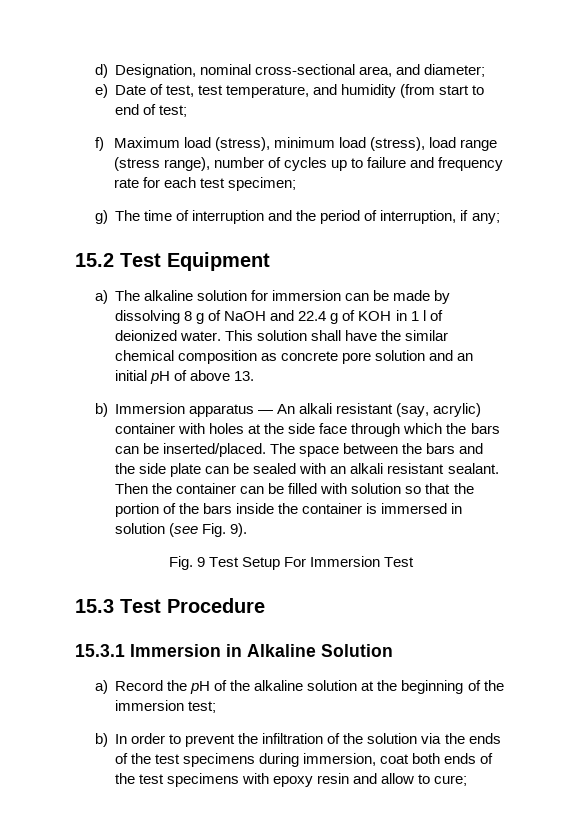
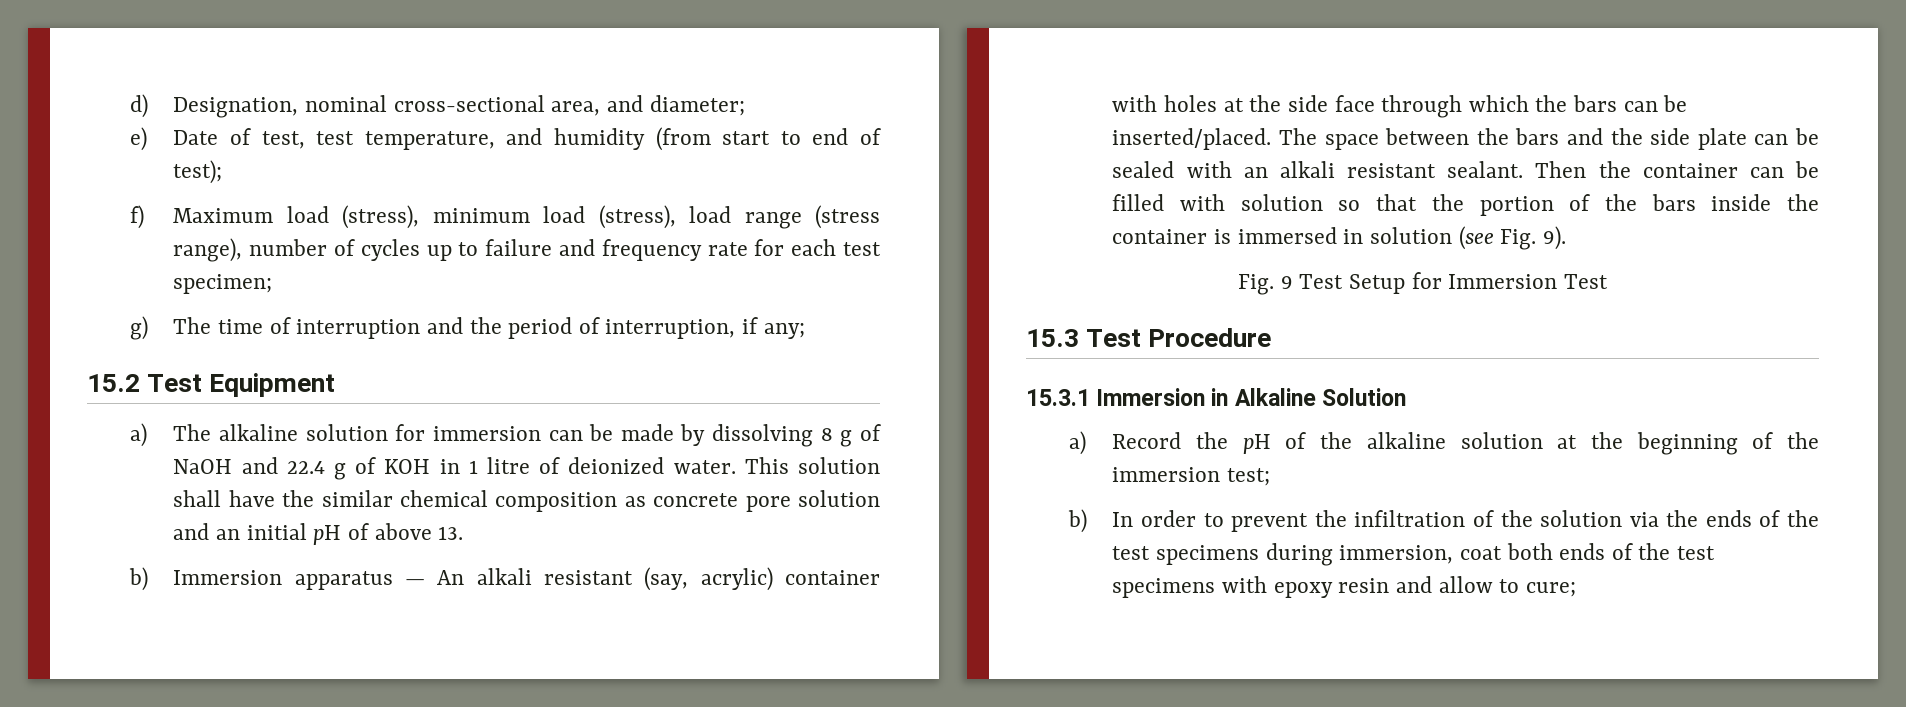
- e) Date of test, test temperature, and humidity (from start to end of test;
+ e) Date of test, test temperature, and humidity (from start to end of test);
- a) The alkaline solution for immersion can be made by dissolving 8 g of NaOH and 22.4 g of KOH in 1 l of deionized water.
+ a) The alkaline solution for immersion can be made by dissolving 8 g of NaOH and 22.4 g of KOH in 1 litre of deionized water.
- Fig. 9 Test Setup For Immersion Test
+ Fig. 9 Test Setup for Immersion Test

